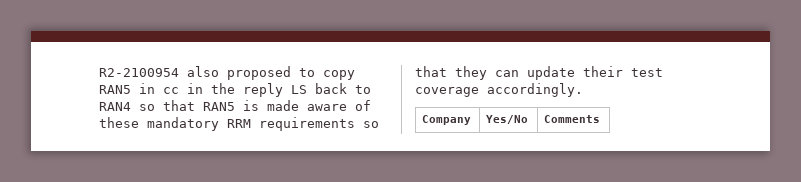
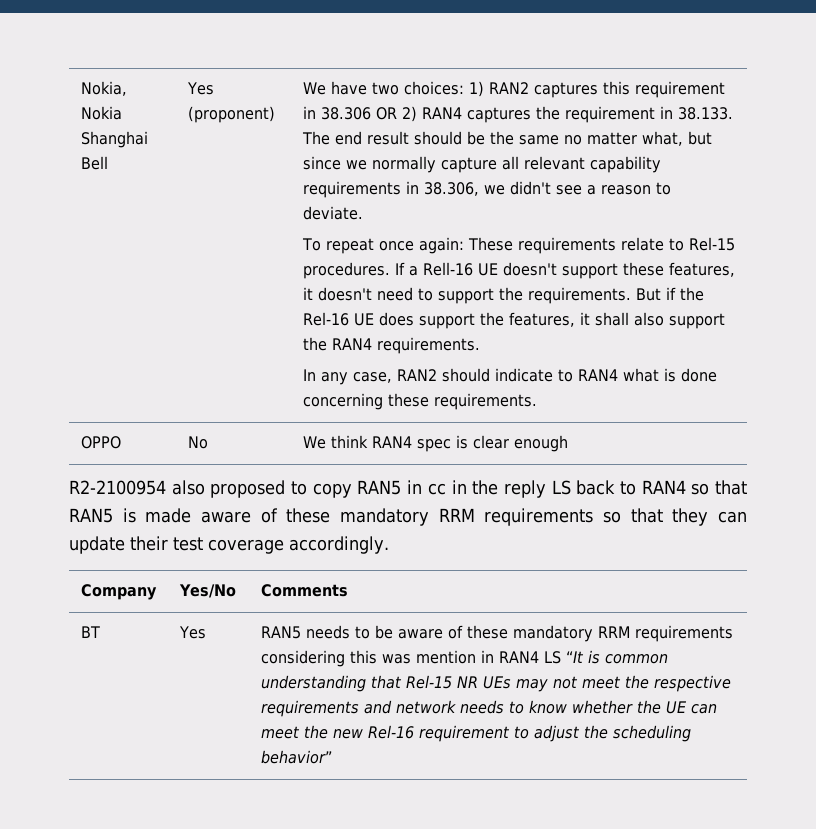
+ Nokia, Nokia Shanghai Bell | Yes (proponent) | We have two choices: 1) RAN2 captures this requirement in 38.306 OR 2) RAN4 captures the requirement in 38.133. The end result should be the same no matter what, but since we normally capture all relevant capability requirements in 38.306, we didn't see a reason to deviate.
+ To repeat once again: These requirements relate to Rel-15 procedures. If a Rell-16 UE doesn't support these features, it doesn't need to support the requirements. But if the Rel-16 UE does support the features, it shall also support the RAN4 requirements.
+ In any case, RAN2 should indicate to RAN4 what is done concerning these requirements.
+ OPPO | No | We think RAN4 spec is clear enough
+ BT | Yes | RAN5 needs to be aware of these mandatory RRM requirements considering this was mention in RAN4 LS “It is common understanding that Rel-15 NR UEs may not meet the respective requirements and network needs to know whether the UE can meet the new Rel-16 requirement to adjust the scheduling behavior”

